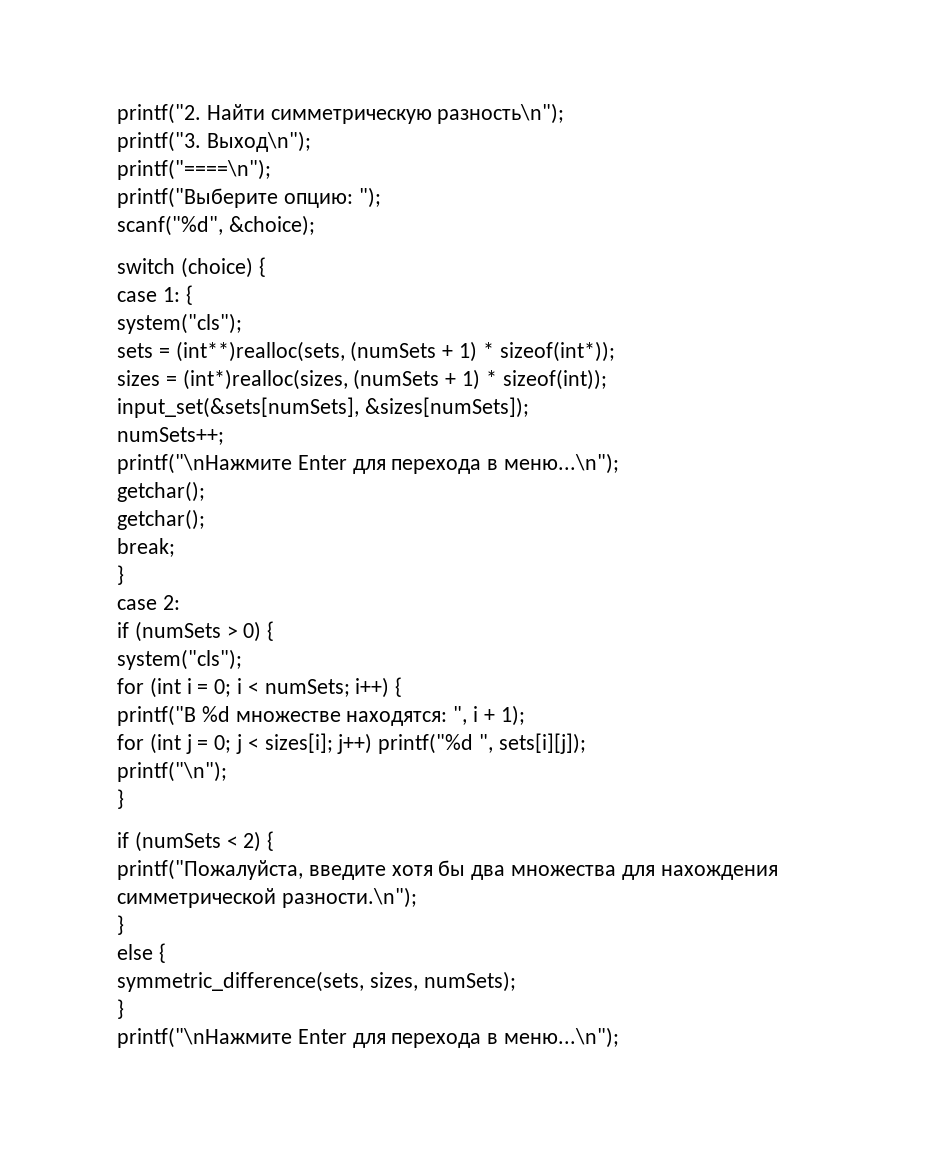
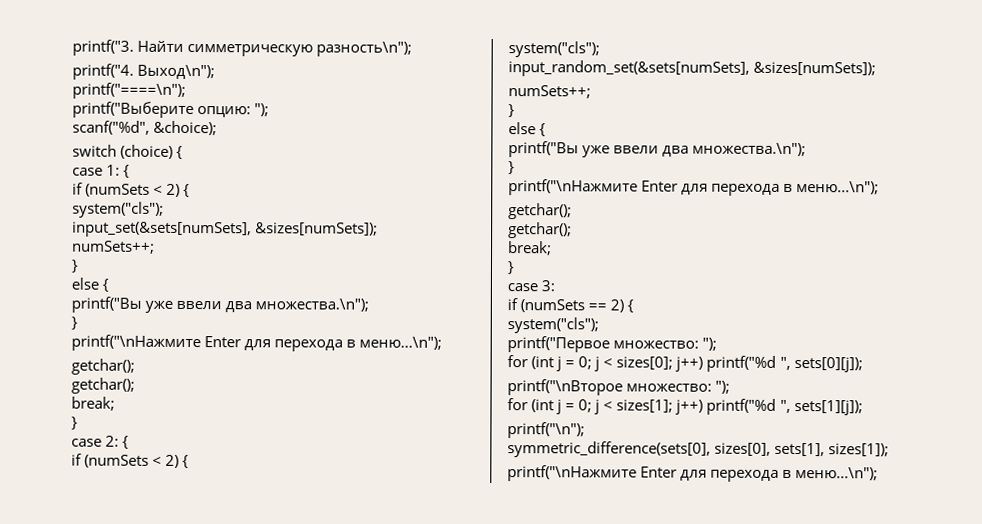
- printf("2.
+ printf("3.
- printf("3.
+ printf("4.
  case 1: {
+ if (numSets < 2) {
  system("cls");
- sets = (int**)realloc(sets, (numSets + 1) * sizeof(int*));
- sizes = (int*)realloc(sizes, (numSets + 1) * sizeof(int));
  input_set(&sets[numSets], &sizes[numSets]);
  numSets++;
+ }
+ else {
+ printf("Вы уже ввели два множества.\n");
+ }
- case 2:
- if (numSets > 0) {
+ case 2: {
+ if (numSets < 2) {
  system("cls");
- for (int i = 0; i < numSets; i++) {
- printf("В %d множестве находятся: ", i + 1);
- for (int j = 0; j < sizes[i]; j++) printf("%d ", sets[i][j]);
- printf("\n");
- }
- if (numSets < 2) {
- printf("Пожалуйста, введите хотя бы два множества для нахождения симметрической разности.\n");
+ input_random_set(&sets[numSets], &sizes[numSets]);
+ numSets++;
  }
  else {
- symmetric_difference(sets, sizes, numSets);
+ printf("Вы уже ввели два множества.\n");
  }
+ printf("\nНажмите Enter для перехода в меню...\n");
+ getchar();
+ getchar();
+ break;
+ }
+ case 3:
+ if (numSets == 2) {
+ system("cls");
+ printf("Первое множество: ");
+ for (int j = 0; j < sizes[0]; j++) printf("%d ", sets[0][j]);
+ printf("\nВторое множество: ");
+ for (int j = 0; j < sizes[1]; j++) printf("%d ", sets[1][j]);
+ printf("\n");
+ symmetric_difference(sets[0], sizes[0], sets[1], sizes[1]);

